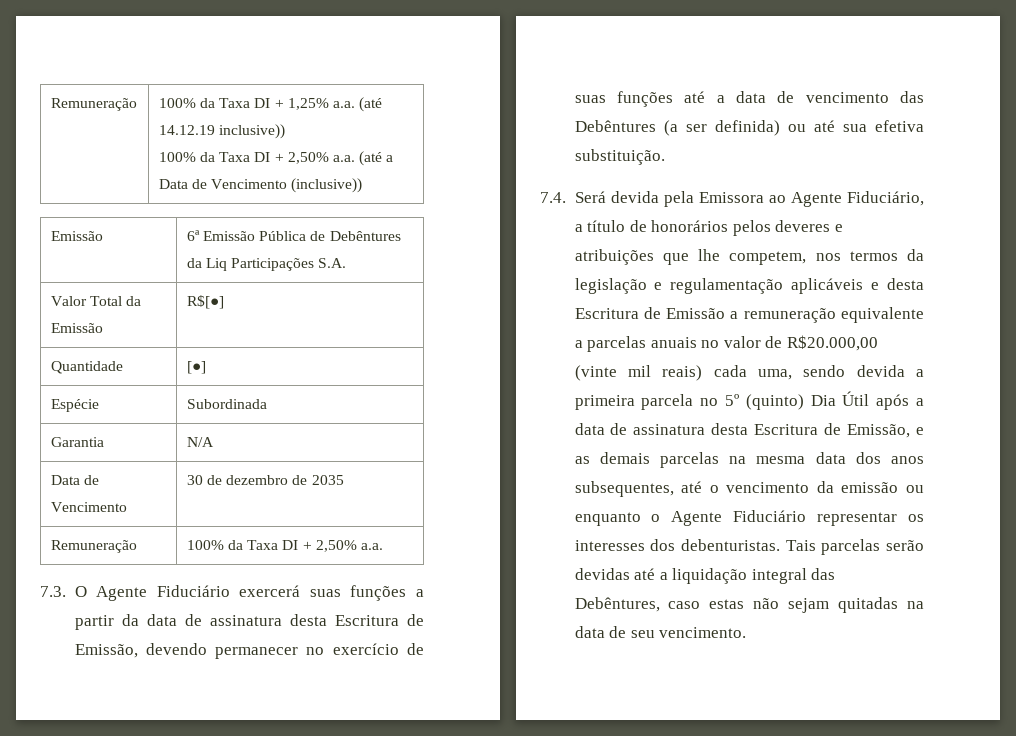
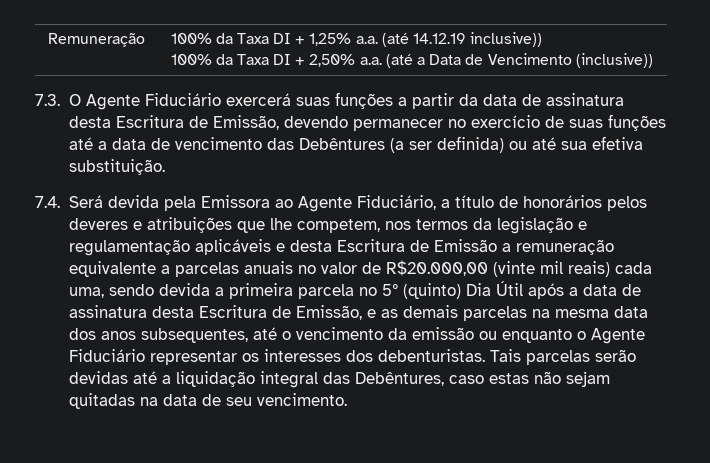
- Emissão | 6ª Emissão Pública de Debêntures da Liq Participações S.A.
- Valor Total da Emissão | R$[●]
- Quantidade | [●]
- Espécie | Subordinada
- Garantia | N/A
- Data de Vencimento | 30 de dezembro de 2035
- Remuneração | 100% da Taxa DI + 2,50% a.a.

